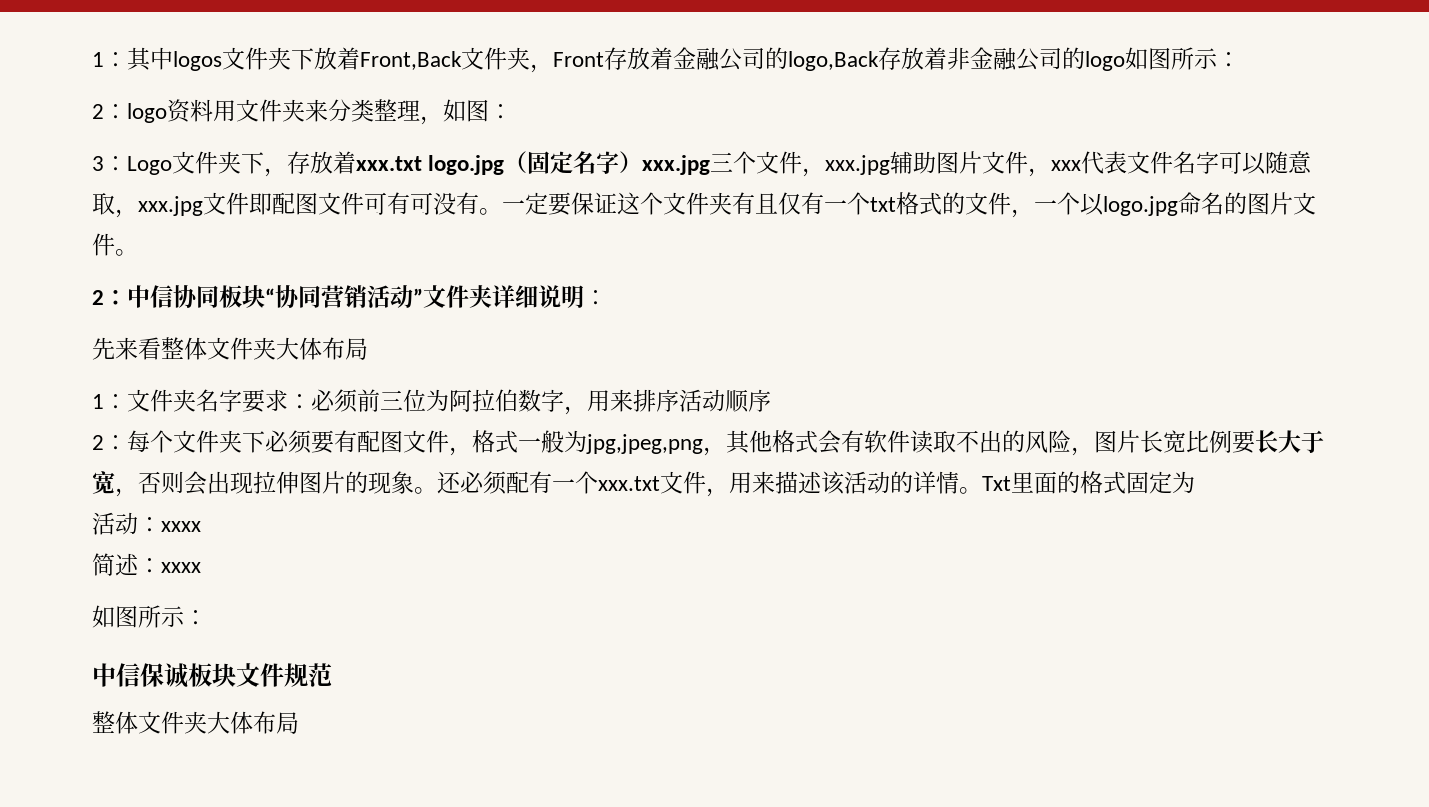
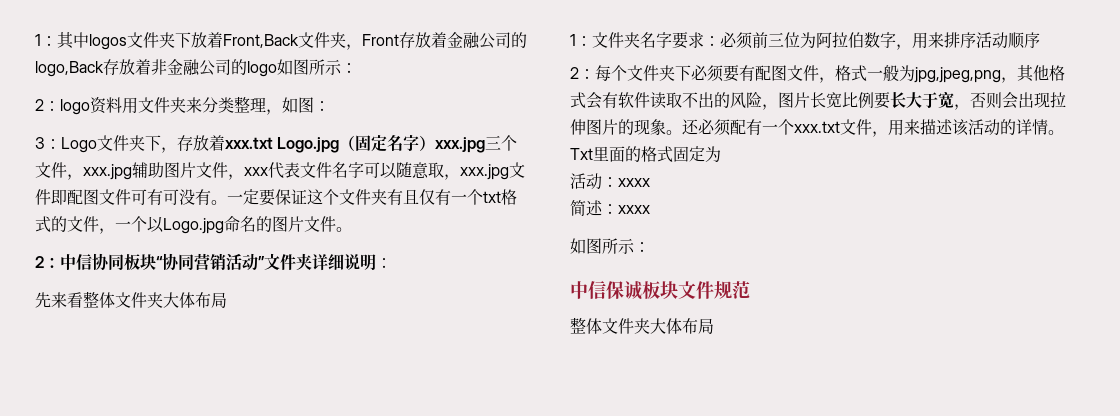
- 3：Logo文件夹下，存放着xxx.txt logo.jpg（固定名字）xxx.jpg三个文件，xxx.jpg辅助图片文件，xxx代表文件名字可以随意取，xxx.jpg文件即配图文件可有可没有。
+ 3：Logo文件夹下，存放着xxx.txt Logo.jpg（固定名字）xxx.jpg三个文件，xxx.jpg辅助图片文件，xxx代表文件名字可以随意取，xxx.jpg文件即配图文件可有可没有。
- 一定要保证这个文件夹有且仅有一个txt格式的文件，一个以logo.jpg命名的图片文件。
+ 一定要保证这个文件夹有且仅有一个txt格式的文件，一个以Logo.jpg命名的图片文件。

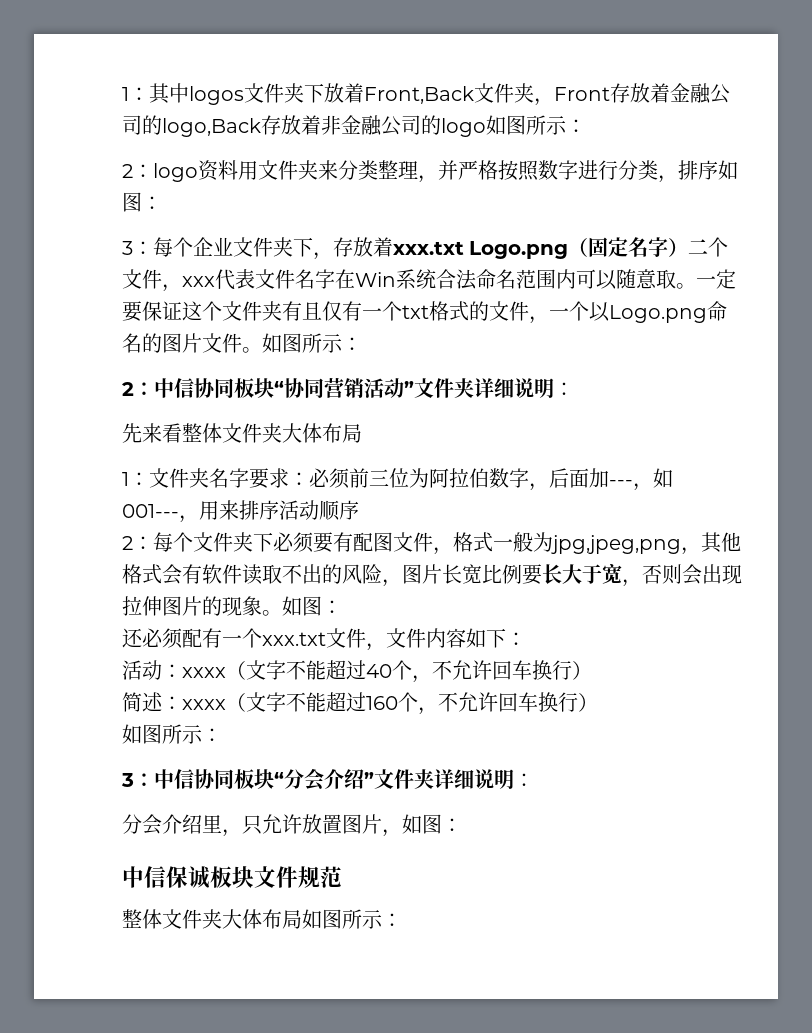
- 2：logo资料用文件夹来分类整理，如图：
+ 2：logo资料用文件夹来分类整理，并严格按照数字进行分类，排序如图：
- 3：Logo文件夹下，存放着xxx.txt Logo.jpg（固定名字）xxx.jpg三个文件，xxx.jpg辅助图片文件，xxx代表文件名字可以随意取，xxx.jpg文件即配图文件可有可没有。
+ 3：每个企业文件夹下，存放着xxx.txt Logo.png（固定名字）二个文件，xxx代表文件名字在Win系统合法命名范围内可以随意取。
- 一定要保证这个文件夹有且仅有一个txt格式的文件，一个以Logo.jpg命名的图片文件。
+ 一定要保证这个文件夹有且仅有一个txt格式的文件，一个以Logo.png命名的图片文件。如图所示：
- 1：文件夹名字要求：必须前三位为阿拉伯数字，用来排序活动顺序
+ 1：文件夹名字要求：必须前三位为阿拉伯数字，后面加---，如001---，用来排序活动顺序
- 2：每个文件夹下必须要有配图文件，格式一般为jpg,jpeg,png，其他格式会有软件读取不出的风险，图片长宽比例要长大于宽，否则会出现拉伸图片的现象。还必须配有一个xxx.txt文件，用来描述该活动的详情。Txt里面的格式固定为
- 活动：xxxx
- 简述：xxxx
+ 2：每个文件夹下必须要有配图文件，格式一般为jpg,jpeg,png，其他格式会有软件读取不出的风险，图片长宽比例要长大于宽，否则会出现拉伸图片的现象。如图：
+ 还必须配有一个xxx.txt文件，文件内容如下：
+ 活动：xxxx（文字不能超过40个，不允许回车换行）
+ 简述：xxxx（文字不能超过160个，不允许回车换行）
  如图所示：
+ 3：中信协同板块“分会介绍”文件夹详细说明：
+ 分会介绍里，只允许放置图片，如图：
  中信保诚板块文件规范
- 整体文件夹大体布局
+ 整体文件夹大体布局如图所示：

